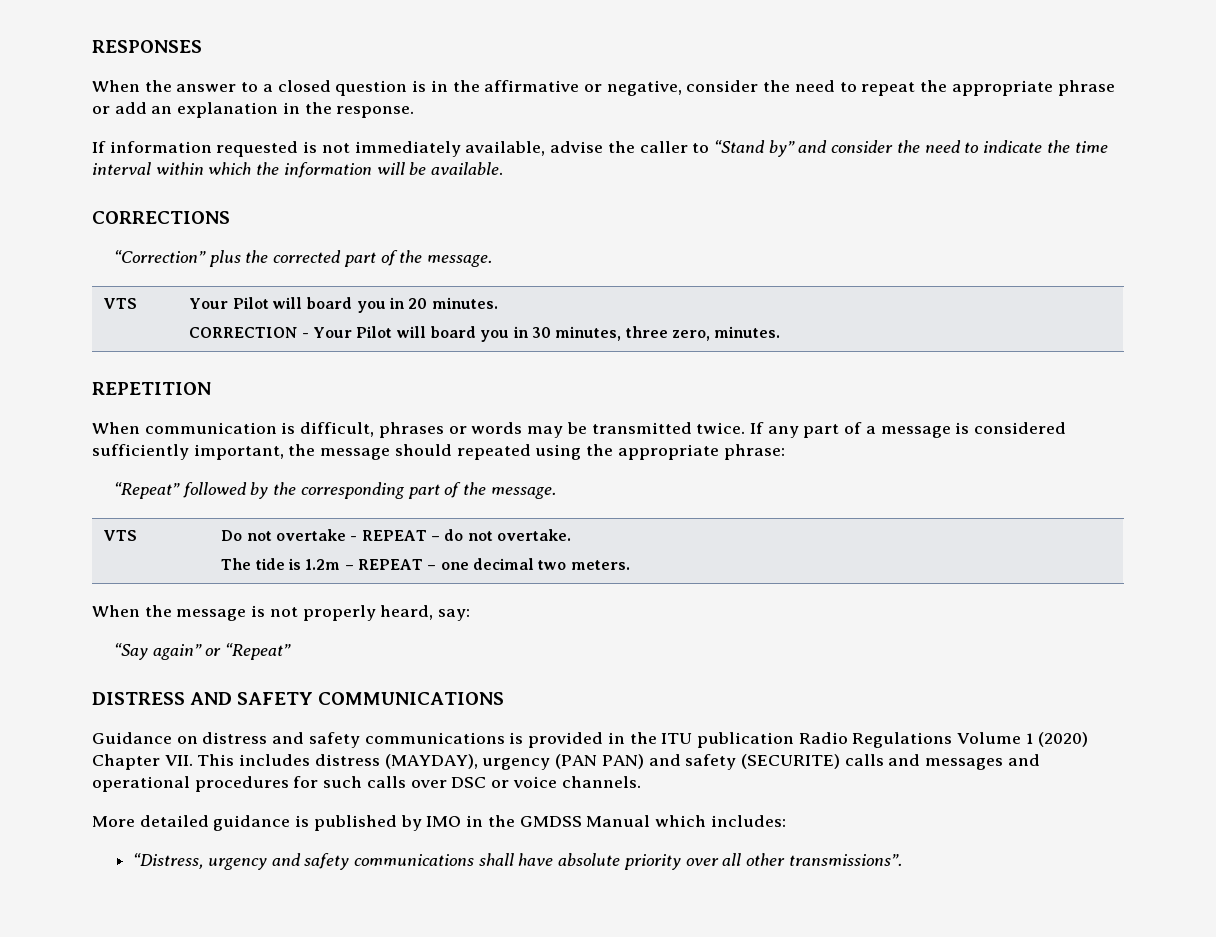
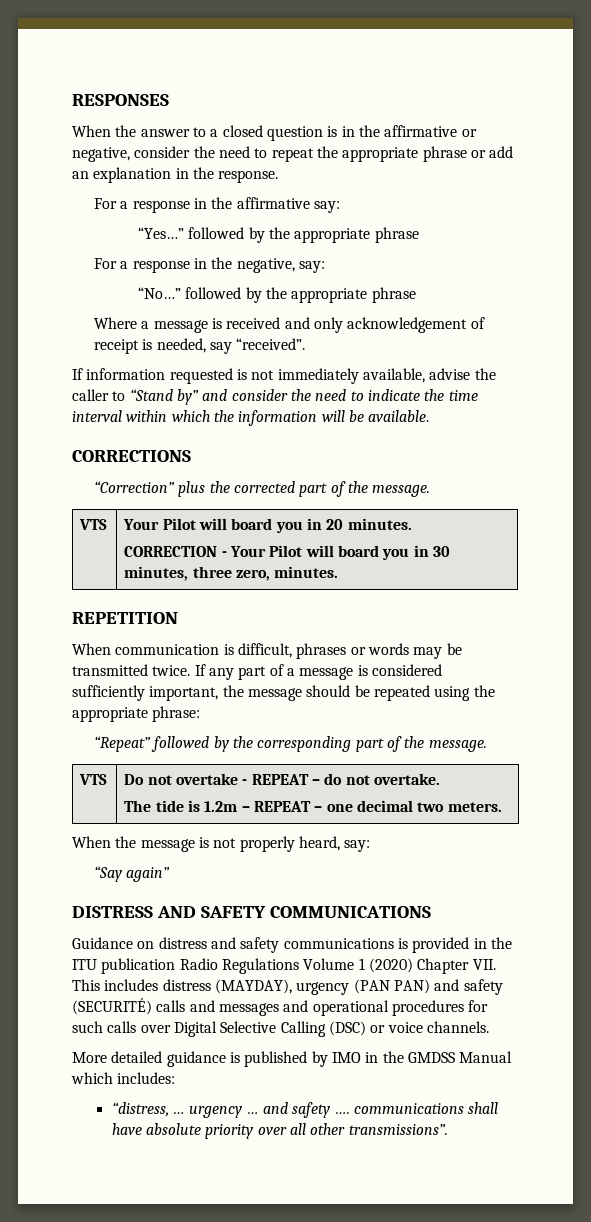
+ For a response in the affirmative say:
+ “Yes…” followed by the appropriate phrase
+ For a response in the negative, say:
+ “No…” followed by the appropriate phrase
+ Where a message is received and only acknowledgement of receipt is needed, say “received”.
- If any part of a message is considered sufficiently important, the message should repeated using the appropriate phrase:
+ If any part of a message is considered sufficiently important, the message should be repeated using the appropriate phrase:
- “Say again” or “Repeat”
+ “Say again”
- Guidance on distress and safety communications is provided in the ITU publication Radio Regulations Volume 1 (2020) Chapter VII. This includes distress (MAYDAY), urgency (PAN PAN) and safety (SECURITE) calls and messages and operational procedures for such calls over DSC or voice channels.
+ Guidance on distress and safety communications is provided in the ITU publication Radio Regulations Volume 1 (2020) Chapter VII. This includes distress (MAYDAY), urgency (PAN PAN) and safety (SECURITÉ) calls and messages and operational procedures for such calls over Digital Selective Calling (DSC) or voice channels.
- “Distress, urgency and safety communications shall have absolute priority over all other transmissions”.
+ “distress, … urgency … and safety …. communications shall have absolute priority over all other transmissions”.

